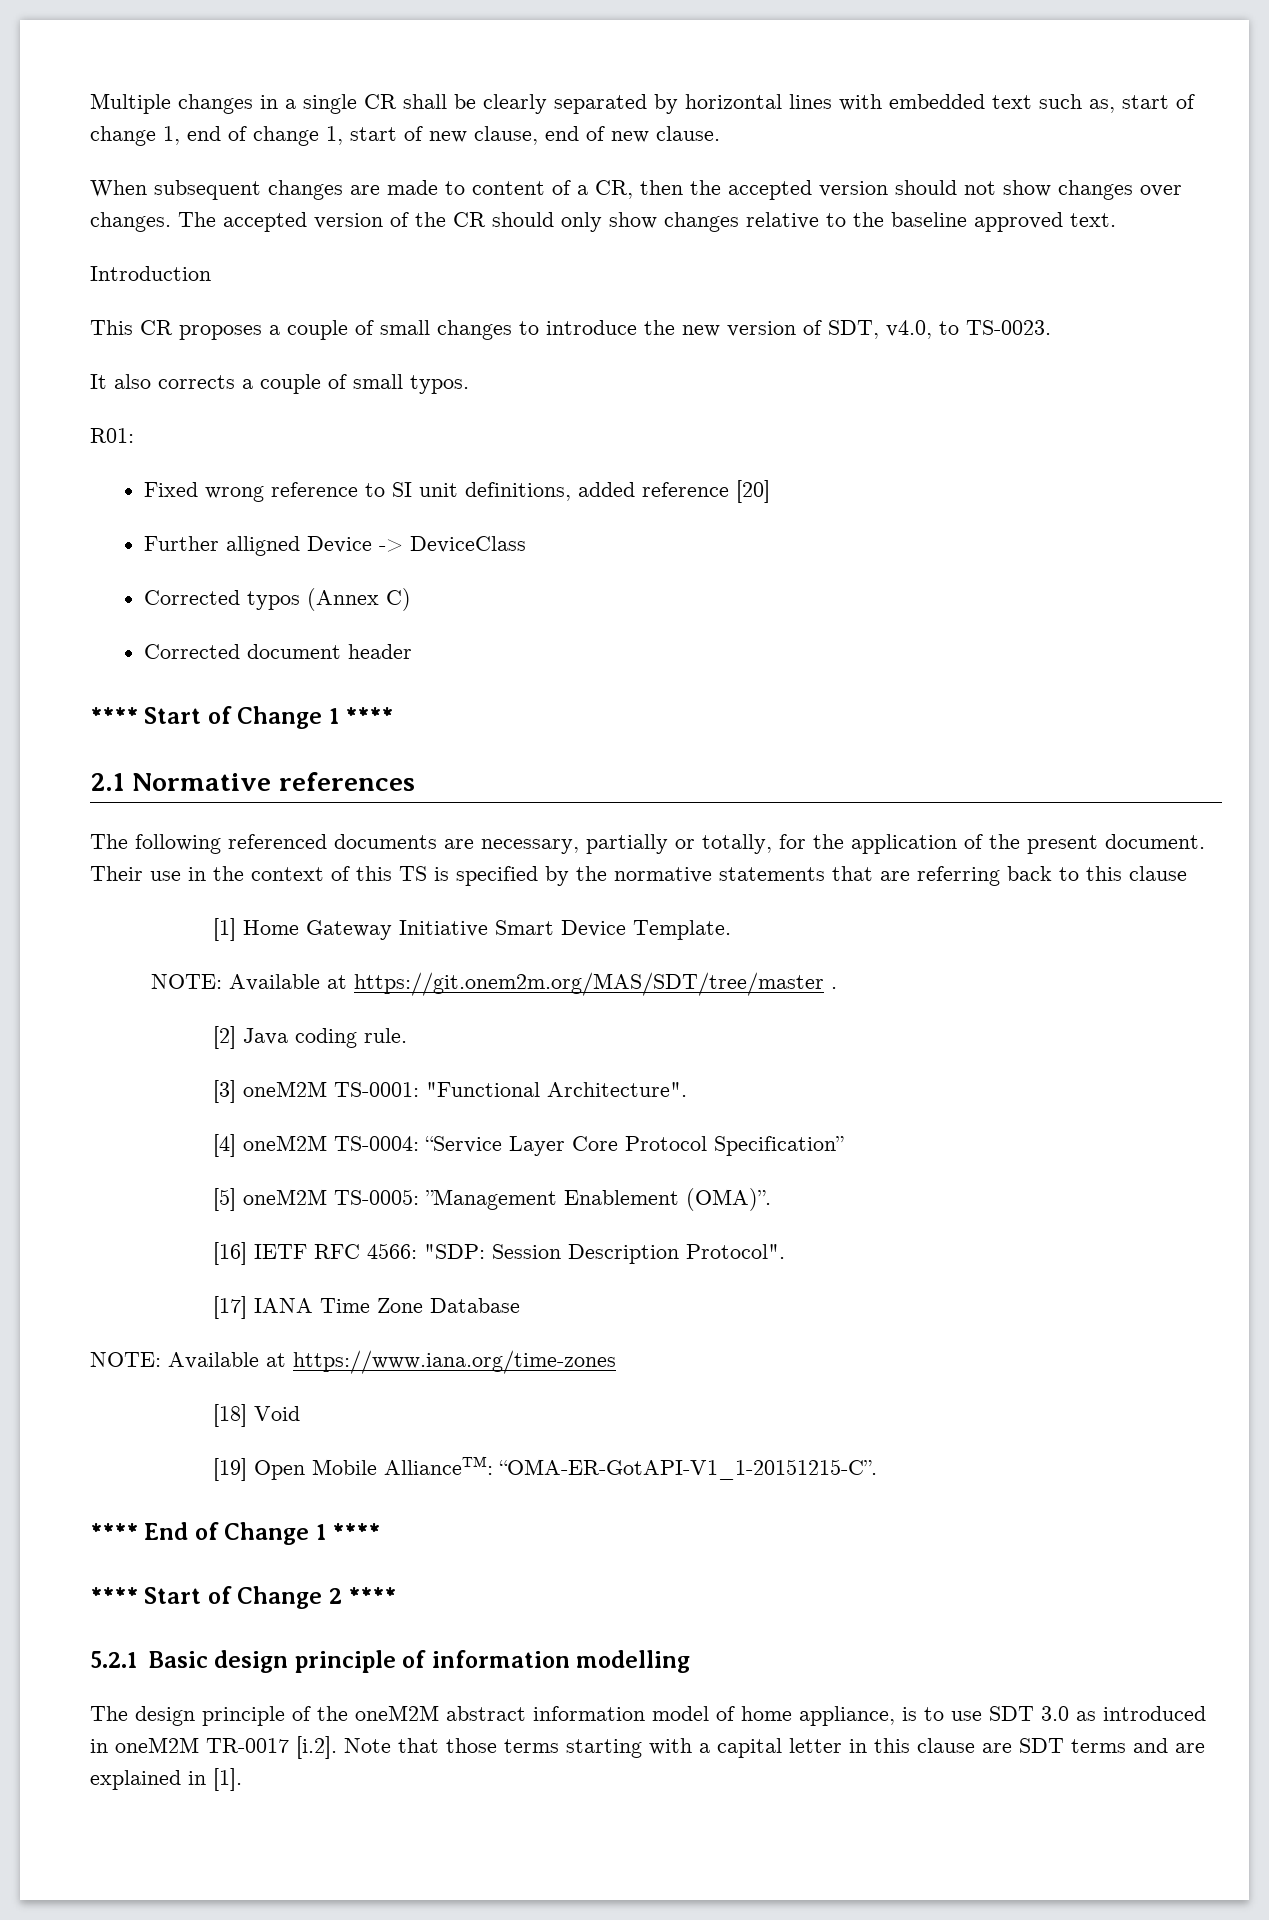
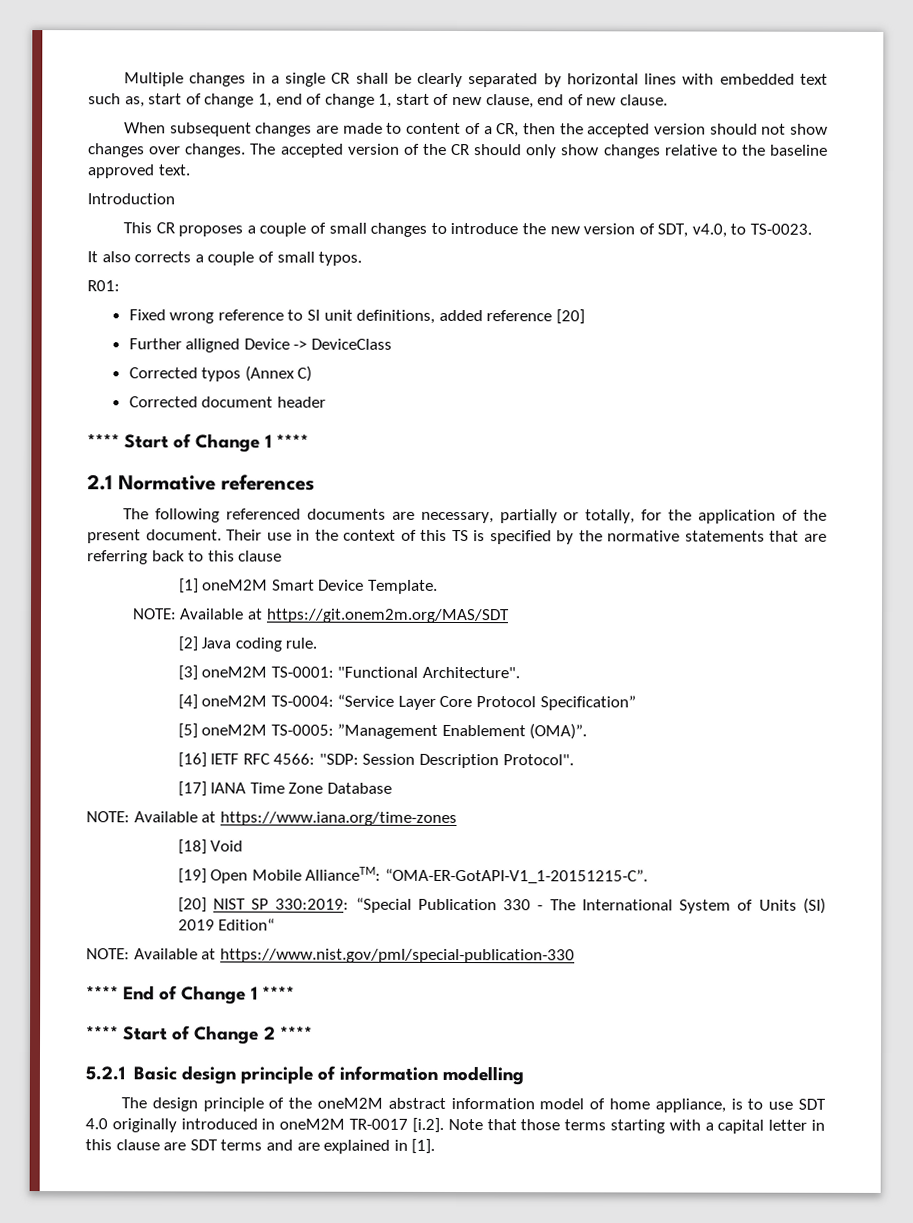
- [1] Home Gateway Initiative Smart Device Template.
+ [1] oneM2M Smart Device Template.
- NOTE: Available at https://git.onem2m.org/MAS/SDT/tree/master .
+ NOTE: Available at https://git.onem2m.org/MAS/SDT
+ [20] NIST SP 330:2019: “Special Publication 330 - The International System of Units (SI) 2019 Edition“
+ NOTE: Available at https://www.nist.gov/pml/special-publication-330
- The design principle of the oneM2M abstract information model of home appliance, is to use SDT 3.0 as introduced in oneM2M TR-0017 [i.2]. Note that those terms starting with a capital letter in this clause are SDT terms and are explained in [1].
+ The design principle of the oneM2M abstract information model of home appliance, is to use SDT 4.0 originally introduced in oneM2M TR-0017 [i.2]. Note that those terms starting with a capital letter in this clause are SDT terms and are explained in [1].

